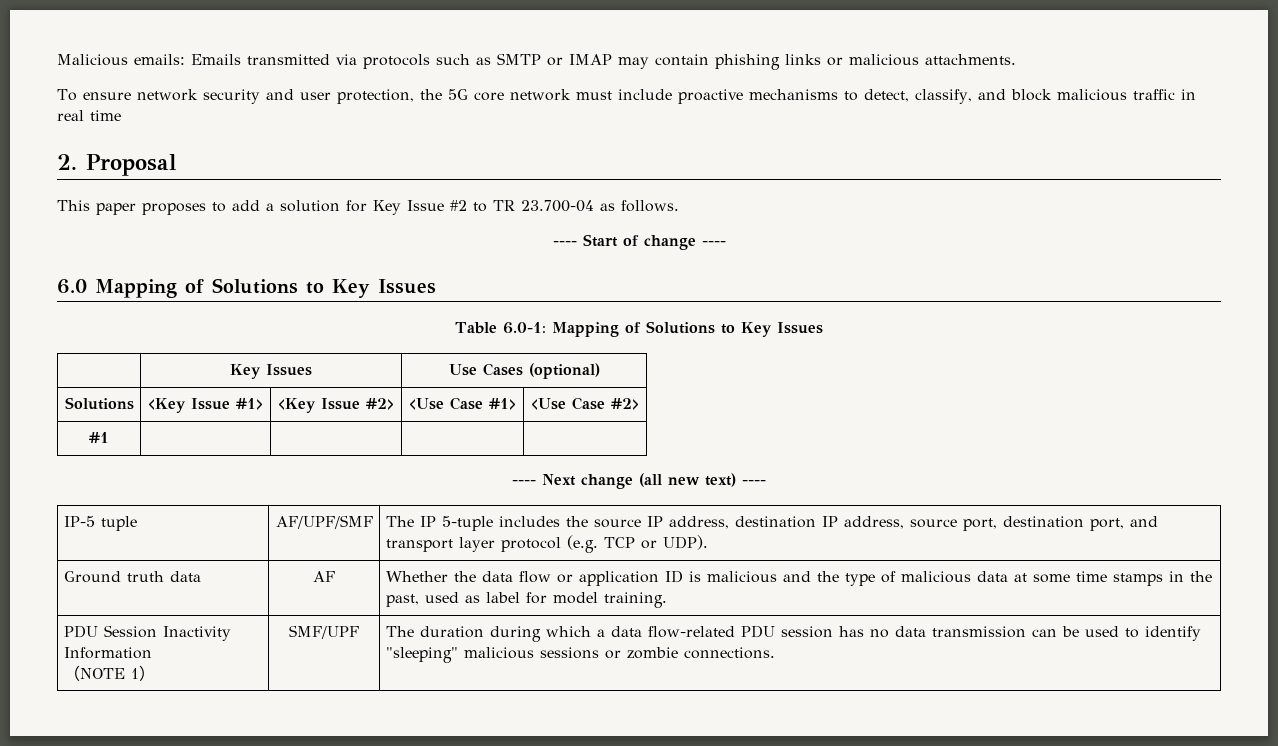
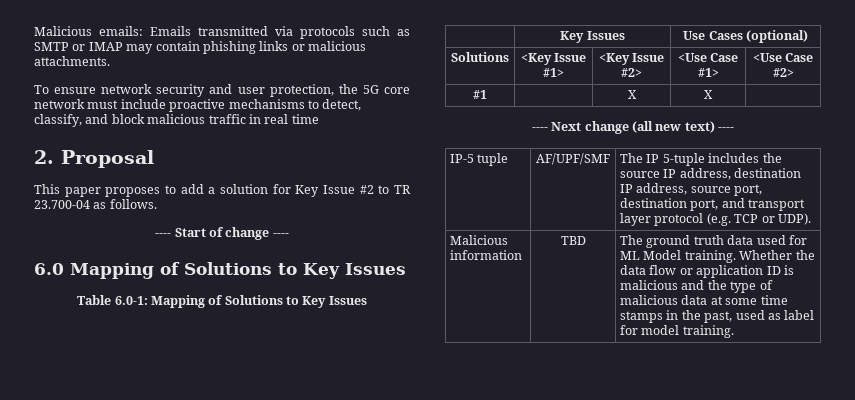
- #1 | | | |
+ #1 | | X | X |
- Ground truth data | AF | Whether the data flow or application ID is malicious and the type of malicious data at some time stamps in the past, used as label for model training.
+ Malicious information | TBD | The ground truth data used for ML Model training. Whether the data flow or application ID is malicious and the type of malicious data at some time stamps in the past, used as label for model training.
- PDU Session Inactivity Information
- （NOTE 1） | SMF/UPF | The duration during which a data flow-related PDU session has no data transmission can be used to identify "sleeping" malicious sessions or zombie connections.

